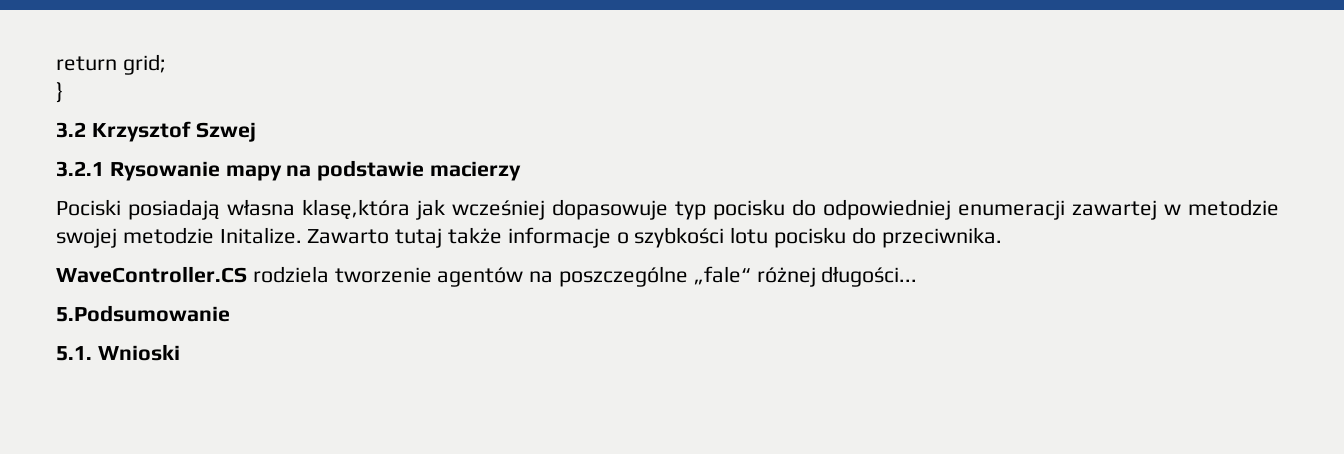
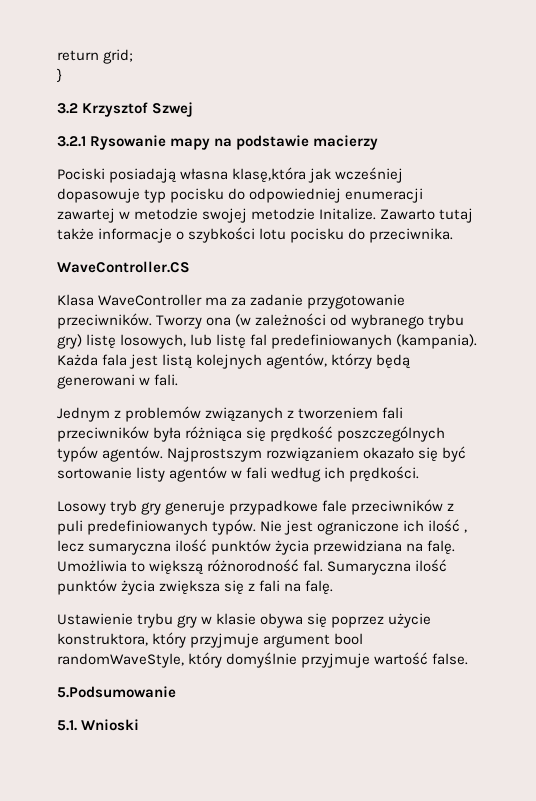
- WaveController.CS rodziela tworzenie agentów na poszczególne „fale“ różnej długości...
+ WaveController.CS
+ Klasa WaveController ma za zadanie przygotowanie przeciwników. Tworzy ona (w zależności od wybranego trybu gry) listę losowych, lub listę fal predefiniowanych (kampania). Każda fala jest listą kolejnych agentów, którzy będą generowani w fali.
+ Jednym z problemów związanych z tworzeniem fali przeciwników była różniąca się prędkość poszczególnych typów agentów. Najprostszym rozwiązaniem okazało się być sortowanie listy agentów w fali według ich prędkości.
+ Losowy tryb gry generuje przypadkowe fale przeciwników z puli predefiniowanych typów. Nie jest ograniczone ich ilość , lecz sumaryczna ilość punktów życia przewidziana na falę. Umożliwia to większą różnorodność fal. Sumaryczna ilość punktów życia zwiększa się z fali na falę.
+ Ustawienie trybu gry w klasie obywa się poprzez użycie konstruktora, który przyjmuje argument bool randomWaveStyle, który domyślnie przyjmuje wartość false.

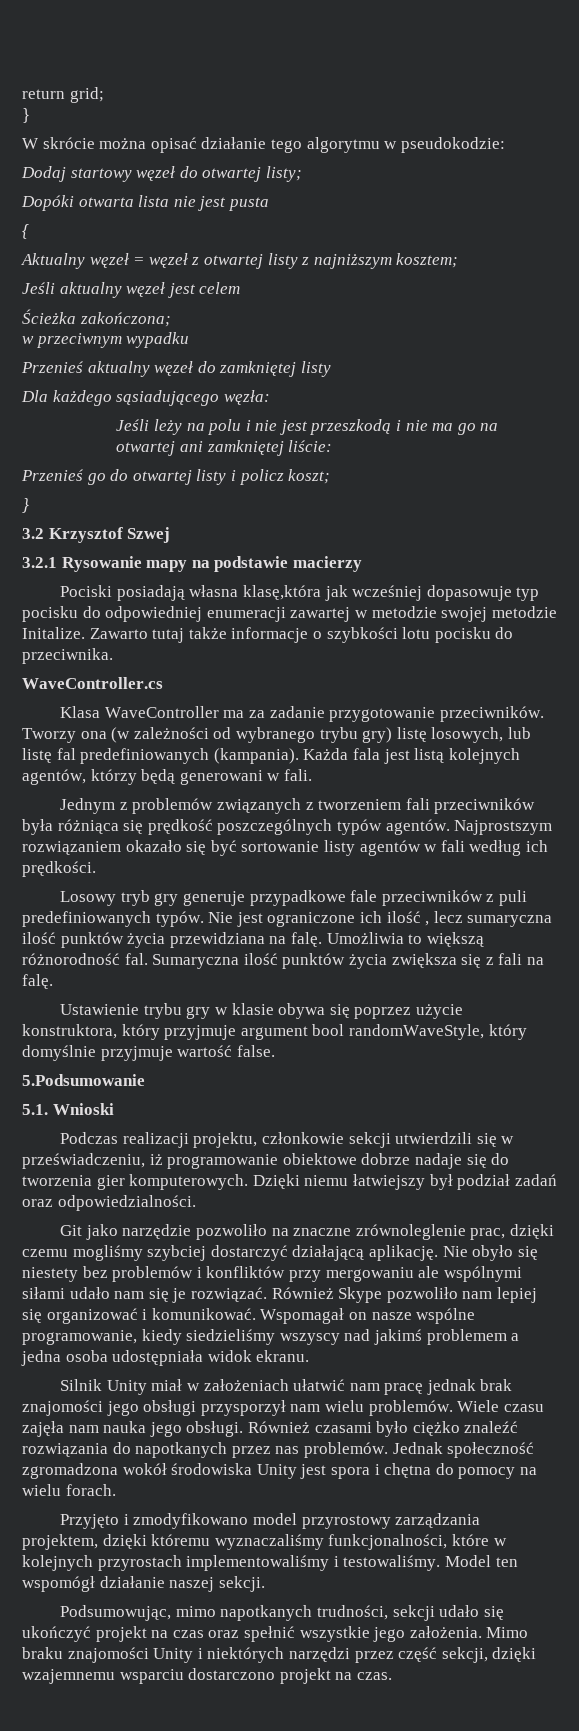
+ W skrócie można opisać działanie tego algorytmu w pseudokodzie:
+ Dodaj startowy węzeł do otwartej listy;
+ Dopóki otwarta lista nie jest pusta
+ {
+ Aktualny węzeł = węzeł z otwartej listy z najniższym kosztem;
+ Jeśli aktualny węzeł jest celem
+ Ścieżka zakończona;
+ w przeciwnym wypadku
+ Przenieś aktualny węzeł do zamkniętej listy
+ Dla każdego sąsiadującego węzła:
+ Jeśli leży na polu i nie jest przeszkodą i nie ma go na otwartej ani zamkniętej liście:
+ Przenieś go do otwartej listy i policz koszt;
+ }
- WaveController.CS
+ WaveController.cs
+ Podczas realizacji projektu, członkowie sekcji utwierdzili się w przeświadczeniu, iż programowanie obiektowe dobrze nadaje się do tworzenia gier komputerowych. Dzięki niemu łatwiejszy był podział zadań oraz odpowiedzialności.
+ Git jako narzędzie pozwoliło na znaczne zrównoleglenie prac, dzięki czemu mogliśmy szybciej dostarczyć działającą aplikację. Nie obyło się niestety bez problemów i konfliktów przy mergowaniu ale wspólnymi siłami udało nam się je rozwiązać. Również Skype pozwoliło nam lepiej się organizować i komunikować. Wspomagał on nasze wspólne programowanie, kiedy siedzieliśmy wszyscy nad jakimś problemem a jedna osoba udostępniała widok ekranu.
+ Silnik Unity miał w założeniach ułatwić nam pracę jednak brak znajomości jego obsługi przysporzył nam wielu problemów. Wiele czasu zajęła nam nauka jego obsługi. Również czasami było ciężko znaleźć rozwiązania do napotkanych przez nas problemów. Jednak społeczność zgromadzona wokół środowiska Unity jest spora i chętna do pomocy na wielu forach.
+ Przyjęto i zmodyfikowano model przyrostowy zarządzania projektem, dzięki któremu wyznaczaliśmy funkcjonalności, które w kolejnych przyrostach implementowaliśmy i testowaliśmy. Model ten wspomógł działanie naszej sekcji.
+ Podsumowując, mimo napotkanych trudności, sekcji udało się ukończyć projekt na czas oraz spełnić wszystkie jego założenia. Mimo braku znajomości Unity i niektórych narzędzi przez część sekcji, dzięki wzajemnemu wsparciu dostarczono projekt na czas.

